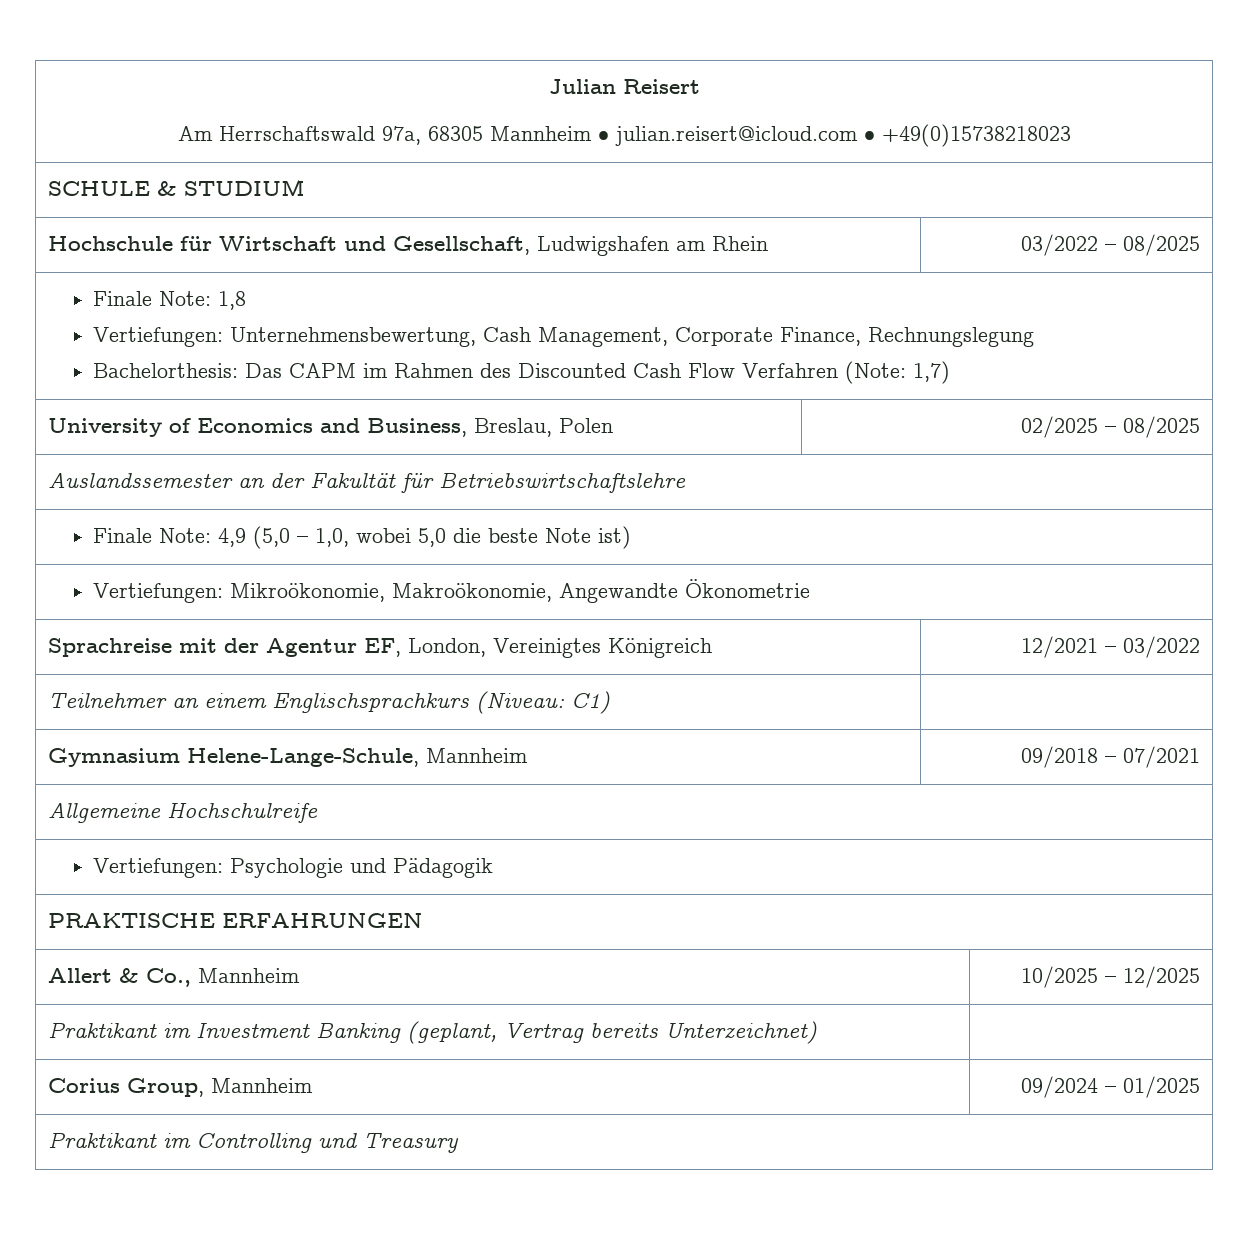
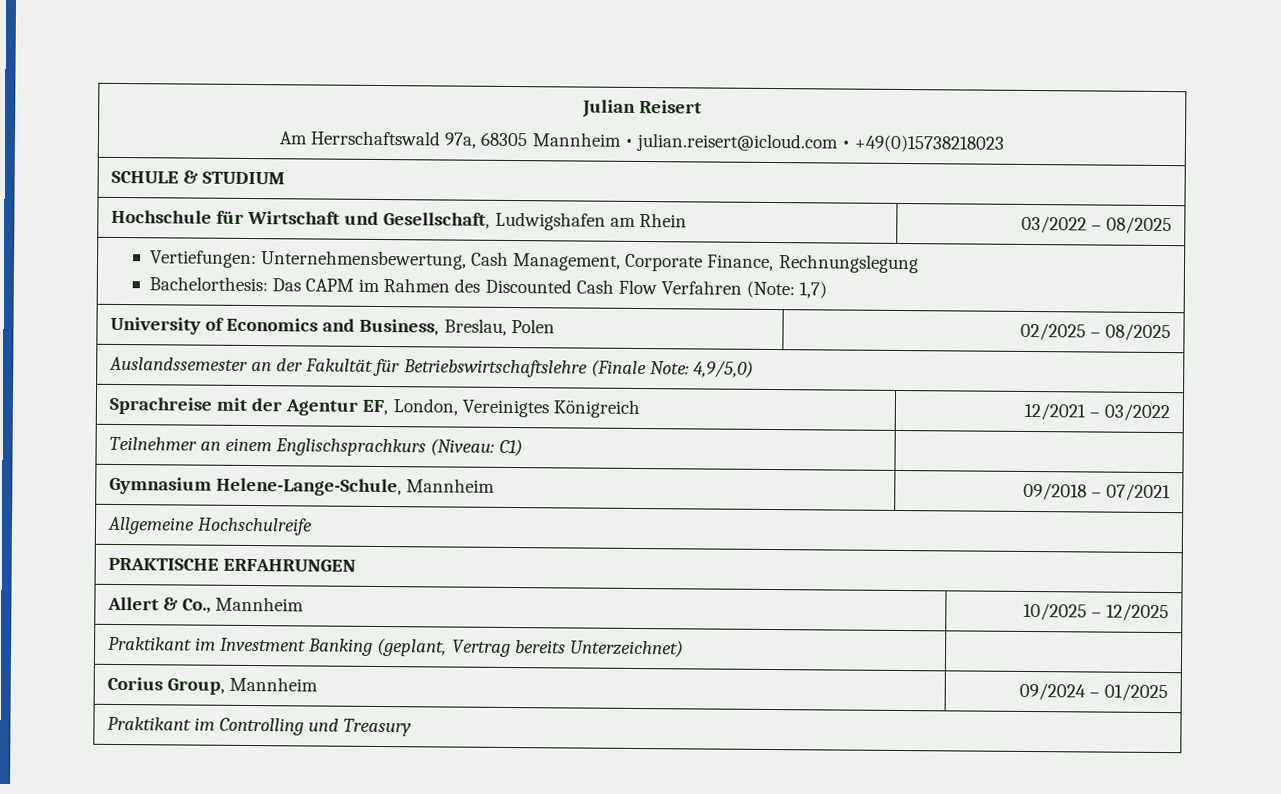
- Finale Note: 1,8
- Auslandssemester an der Fakultät für Betriebswirtschaftslehre
- Finale Note: 4,9 (5,0 – 1,0, wobei 5,0 die beste Note ist)
- Vertiefungen: Mikroökonomie, Makroökonomie, Angewandte Ökonometrie
+ Auslandssemester an der Fakultät für Betriebswirtschaftslehre (Finale Note: 4,9/5,0)
- Vertiefungen: Psychologie und Pädagogik

